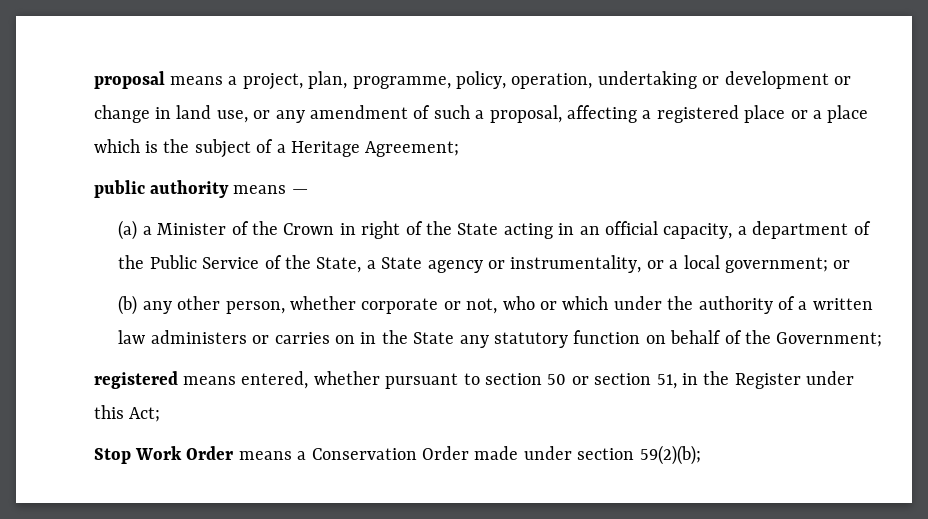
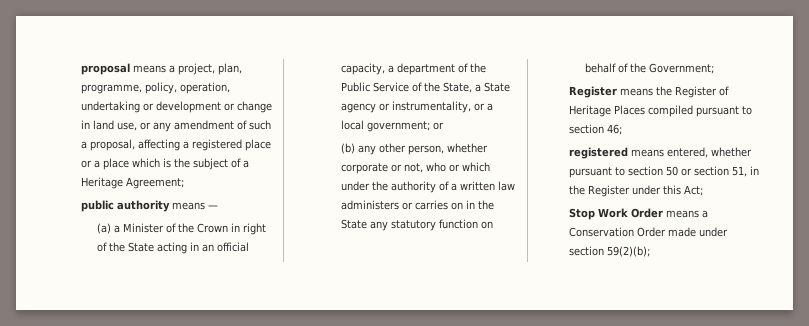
+ Register means the Register of Heritage Places compiled pursuant to section 46;

